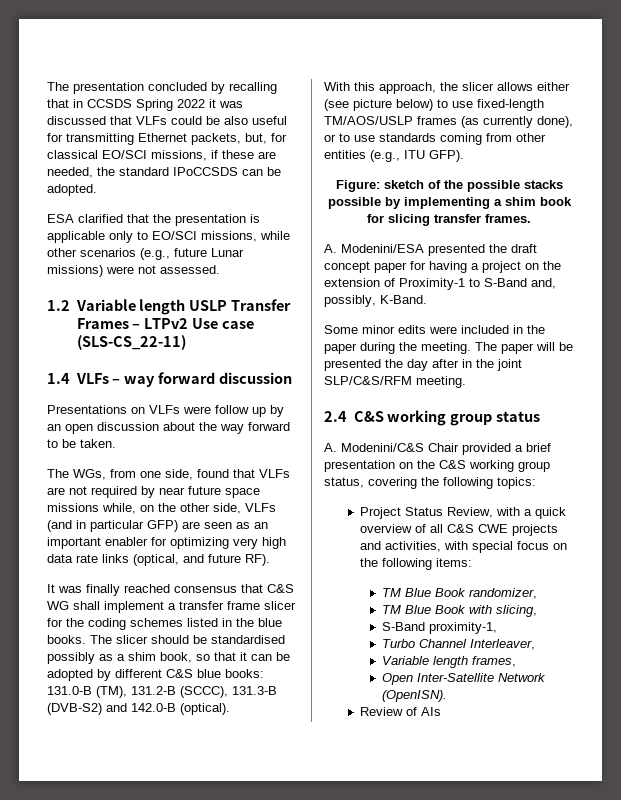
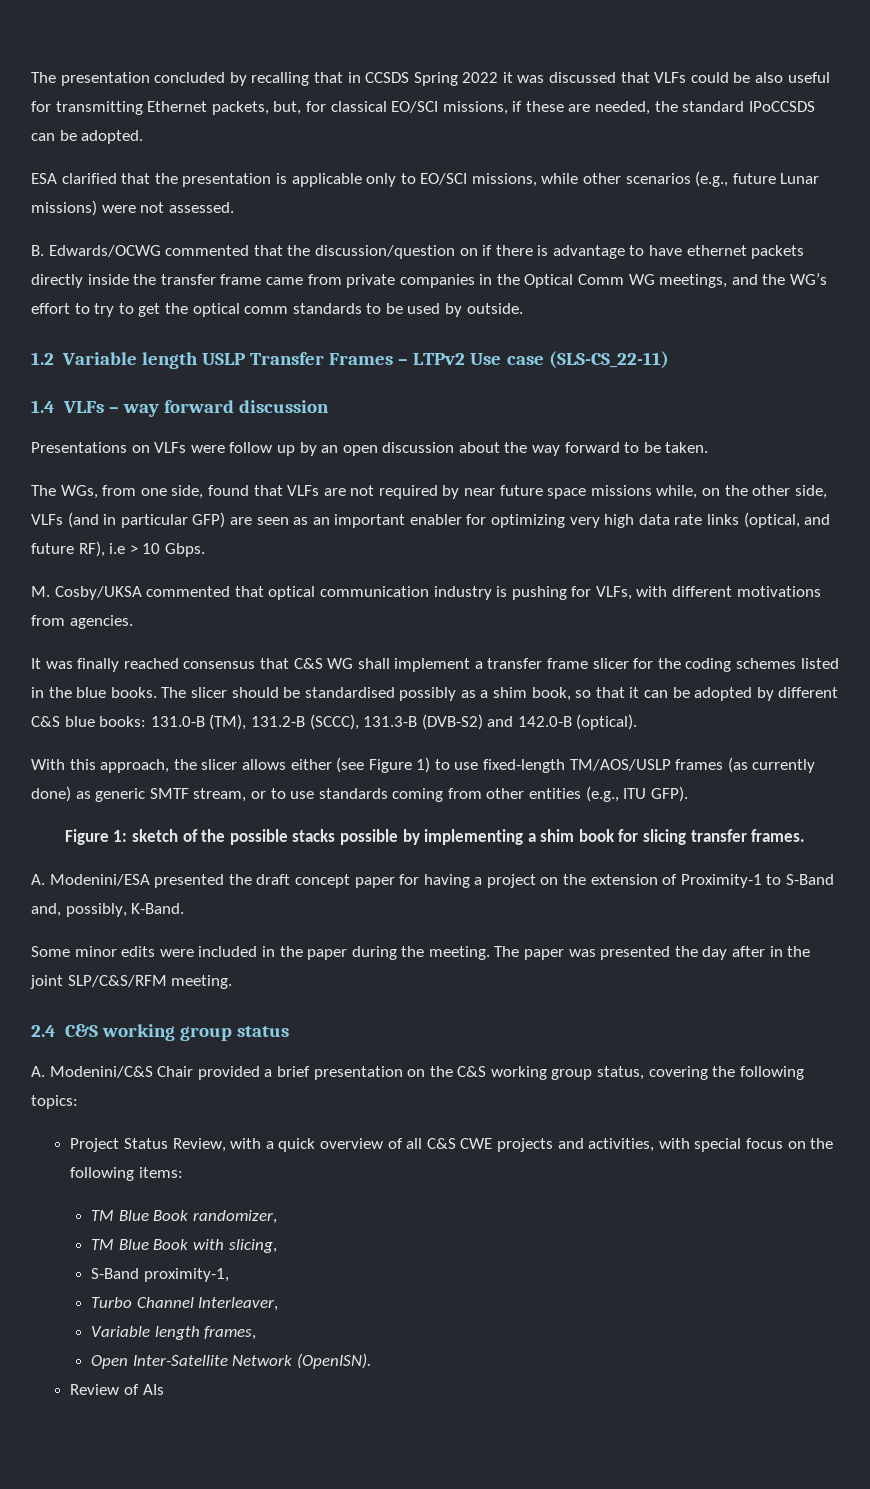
+ B. Edwards/OCWG commented that the discussion/question on if there is advantage to have ethernet packets directly inside the transfer frame came from private companies in the Optical Comm WG meetings, and the WG’s effort to try to get the optical comm standards to be used by outside.
- The WGs, from one side, found that VLFs are not required by near future space missions while, on the other side, VLFs (and in particular GFP) are seen as an important enabler for optimizing very high data rate links (optical, and future RF).
+ The WGs, from one side, found that VLFs are not required by near future space missions while, on the other side, VLFs (and in particular GFP) are seen as an important enabler for optimizing very high data rate links (optical, and future RF), i.e > 10 Gbps.
+ M. Cosby/UKSA commented that optical communication industry is pushing for VLFs, with different motivations from agencies.
- With this approach, the slicer allows either (see picture below) to use fixed-length TM/AOS/USLP frames (as currently done), or to use standards coming from other entities (e.g., ITU GFP).
+ With this approach, the slicer allows either (see Figure 1) to use fixed-length TM/AOS/USLP frames (as currently done) as generic SMTF stream, or to use standards coming from other entities (e.g., ITU GFP).
- Figure: sketch of the possible stacks possible by implementing a shim book for slicing transfer frames.
+ Figure 1: sketch of the possible stacks possible by implementing a shim book for slicing transfer frames.
- The paper will be presented the day after in the joint SLP/C&S/RFM meeting.
+ The paper was presented the day after in the joint SLP/C&S/RFM meeting.

